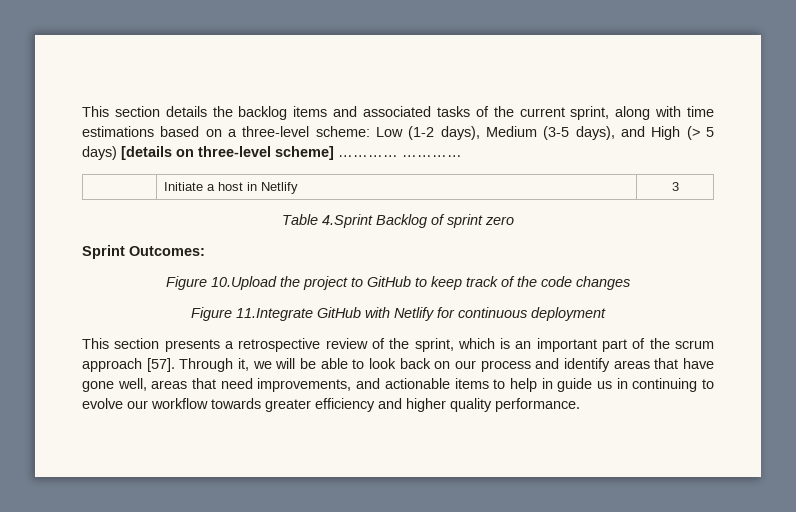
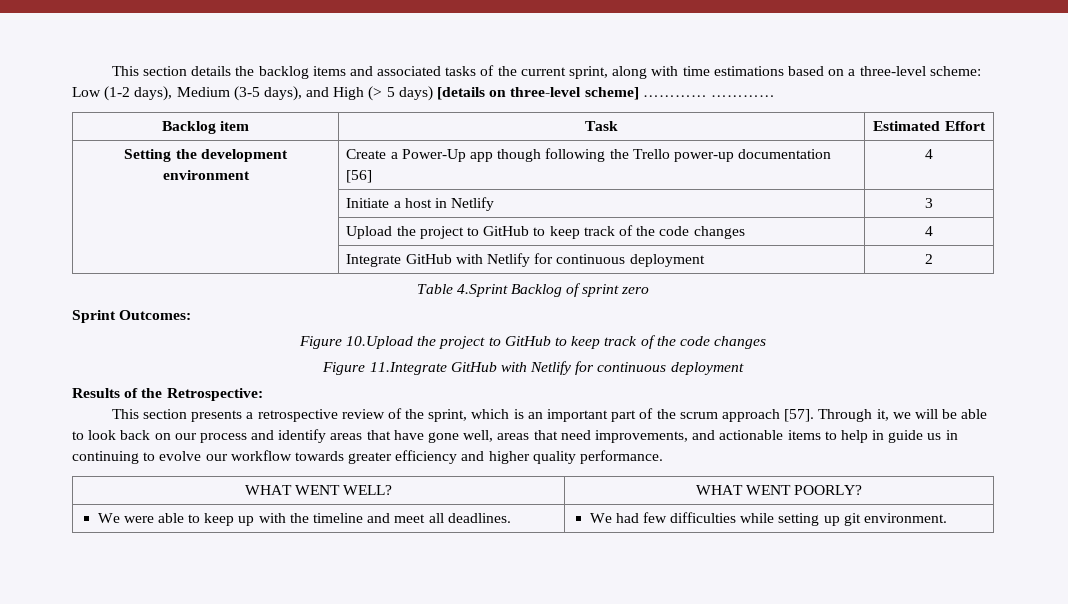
+ Backlog item | Task | Estimated Effort
+ Setting the development environment | Create a Power-Up app though following the Trello power-up documentation [56] | 4
+ | Upload the project to GitHub to keep track of the code changes | 4
+ | Integrate GitHub with Netlify for continuous deployment | 2
+ Results of the Retrospective:
+ WHAT WENT WELL? | WHAT WENT POORLY?
+ We were able to keep up with the timeline and meet all deadlines. | We had few difficulties while setting up git environment.

